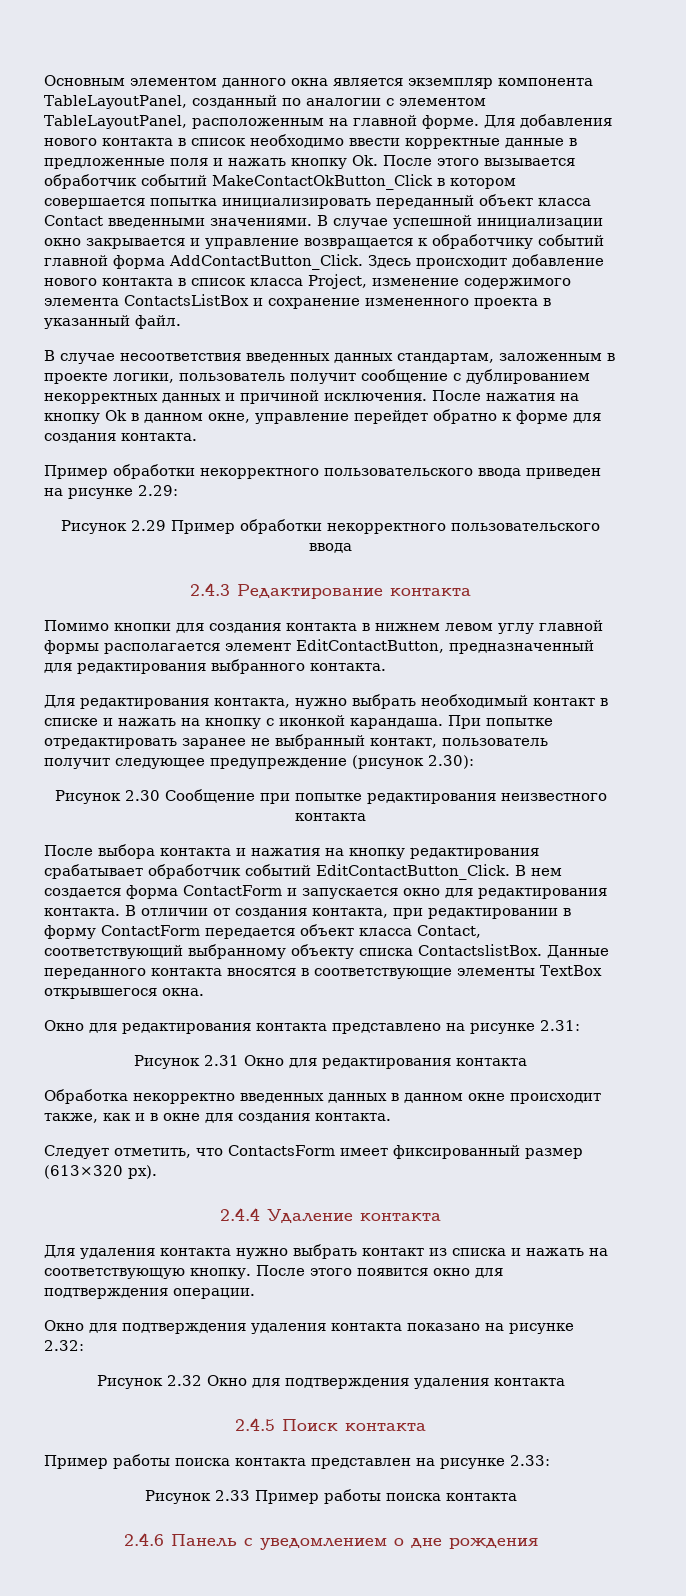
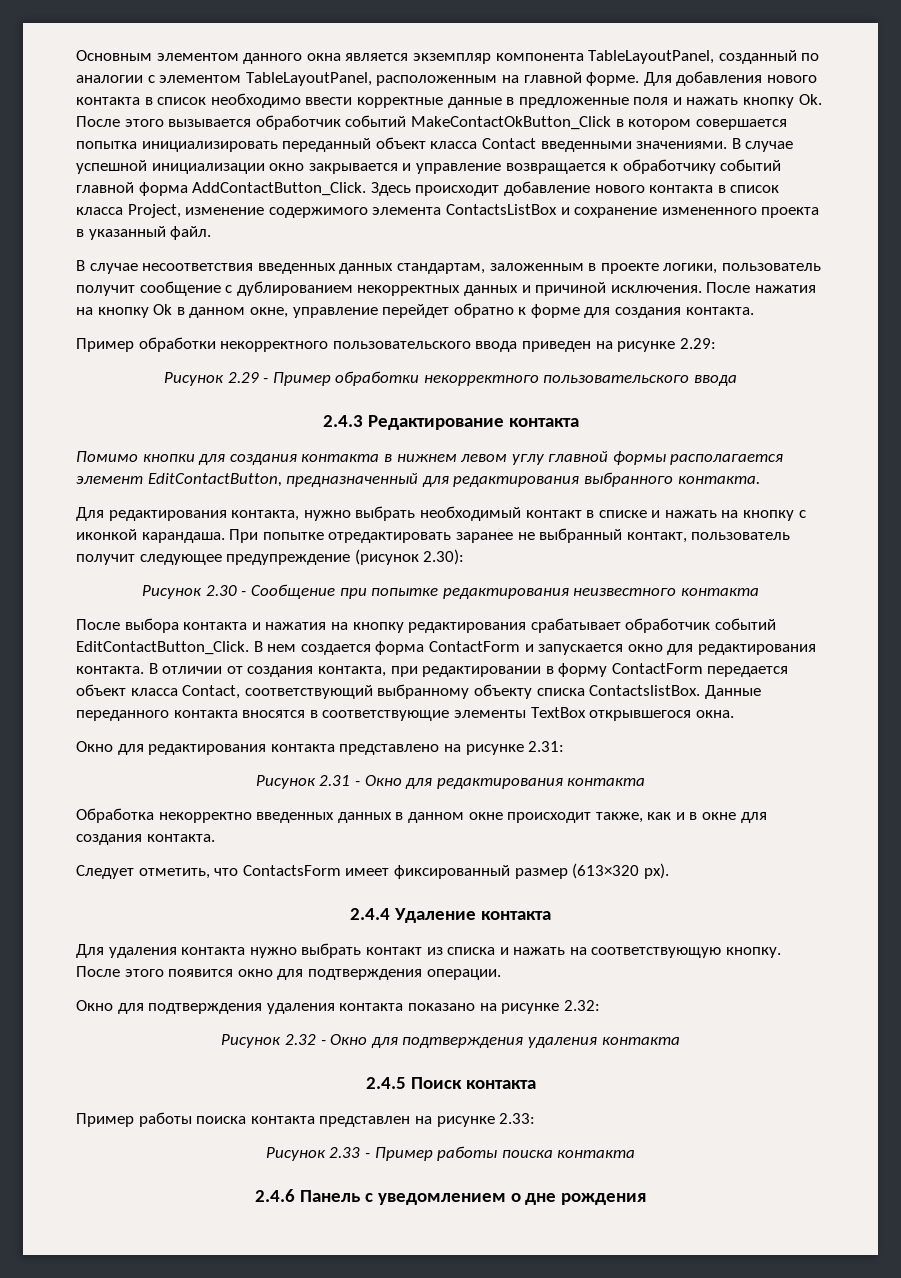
- Рисунок 2.29 Пример обработки некорректного пользовательского ввода
+ Рисунок 2.29 - Пример обработки некорректного пользовательского ввода
- Рисунок 2.30 Сообщение при попытке редактирования неизвестного контакта
+ Рисунок 2.30 - Сообщение при попытке редактирования неизвестного контакта
- Рисунок 2.31 Окно для редактирования контакта
+ Рисунок 2.31 - Окно для редактирования контакта
- Рисунок 2.32 Окно для подтверждения удаления контакта
+ Рисунок 2.32 - Окно для подтверждения удаления контакта
- Рисунок 2.33 Пример работы поиска контакта
+ Рисунок 2.33 - Пример работы поиска контакта

